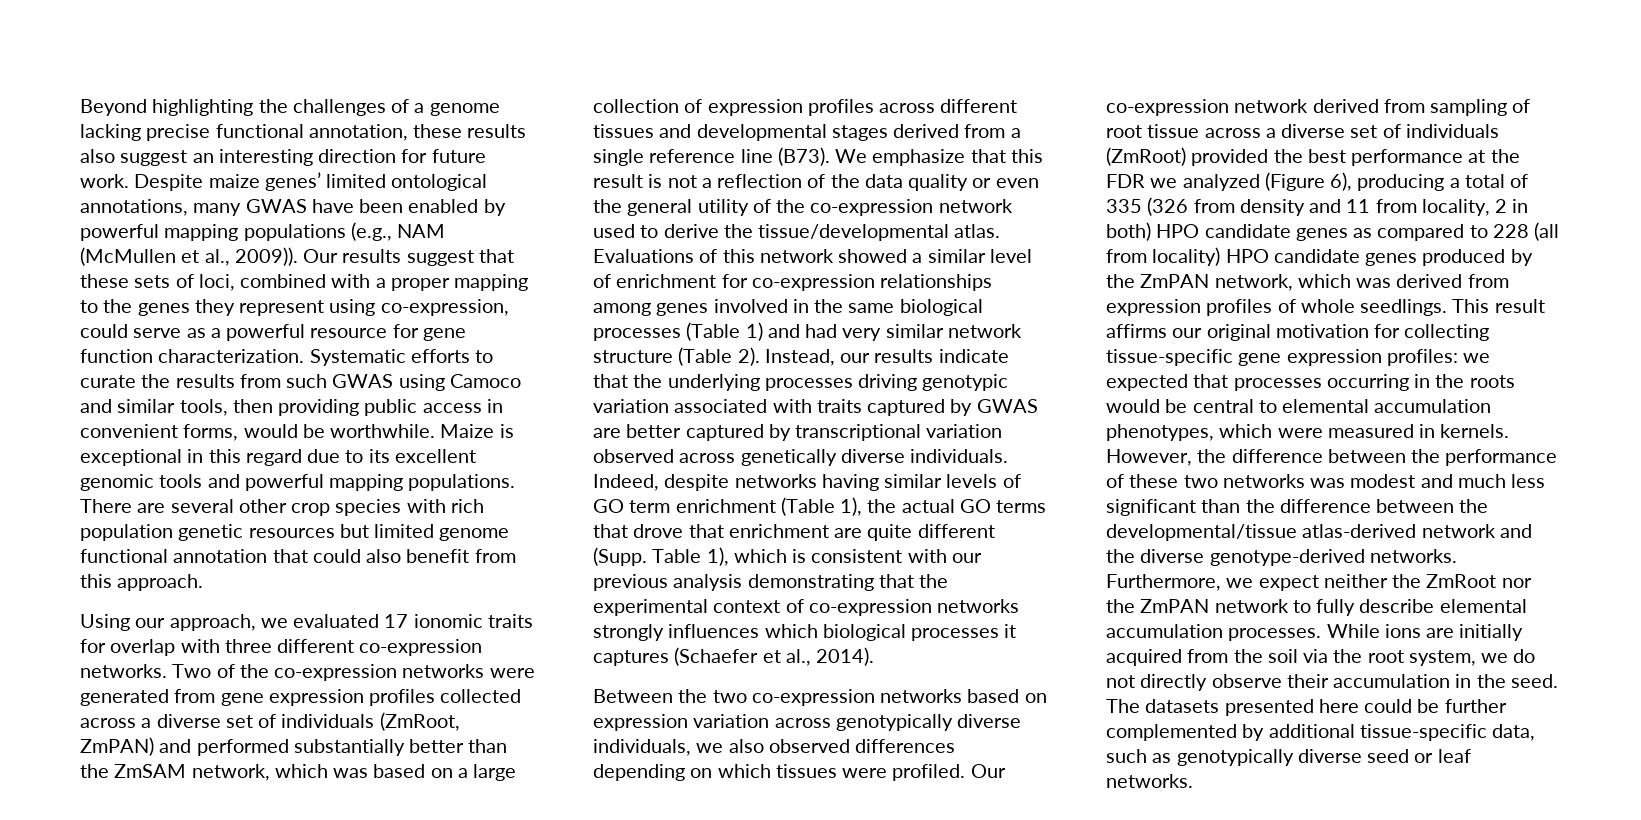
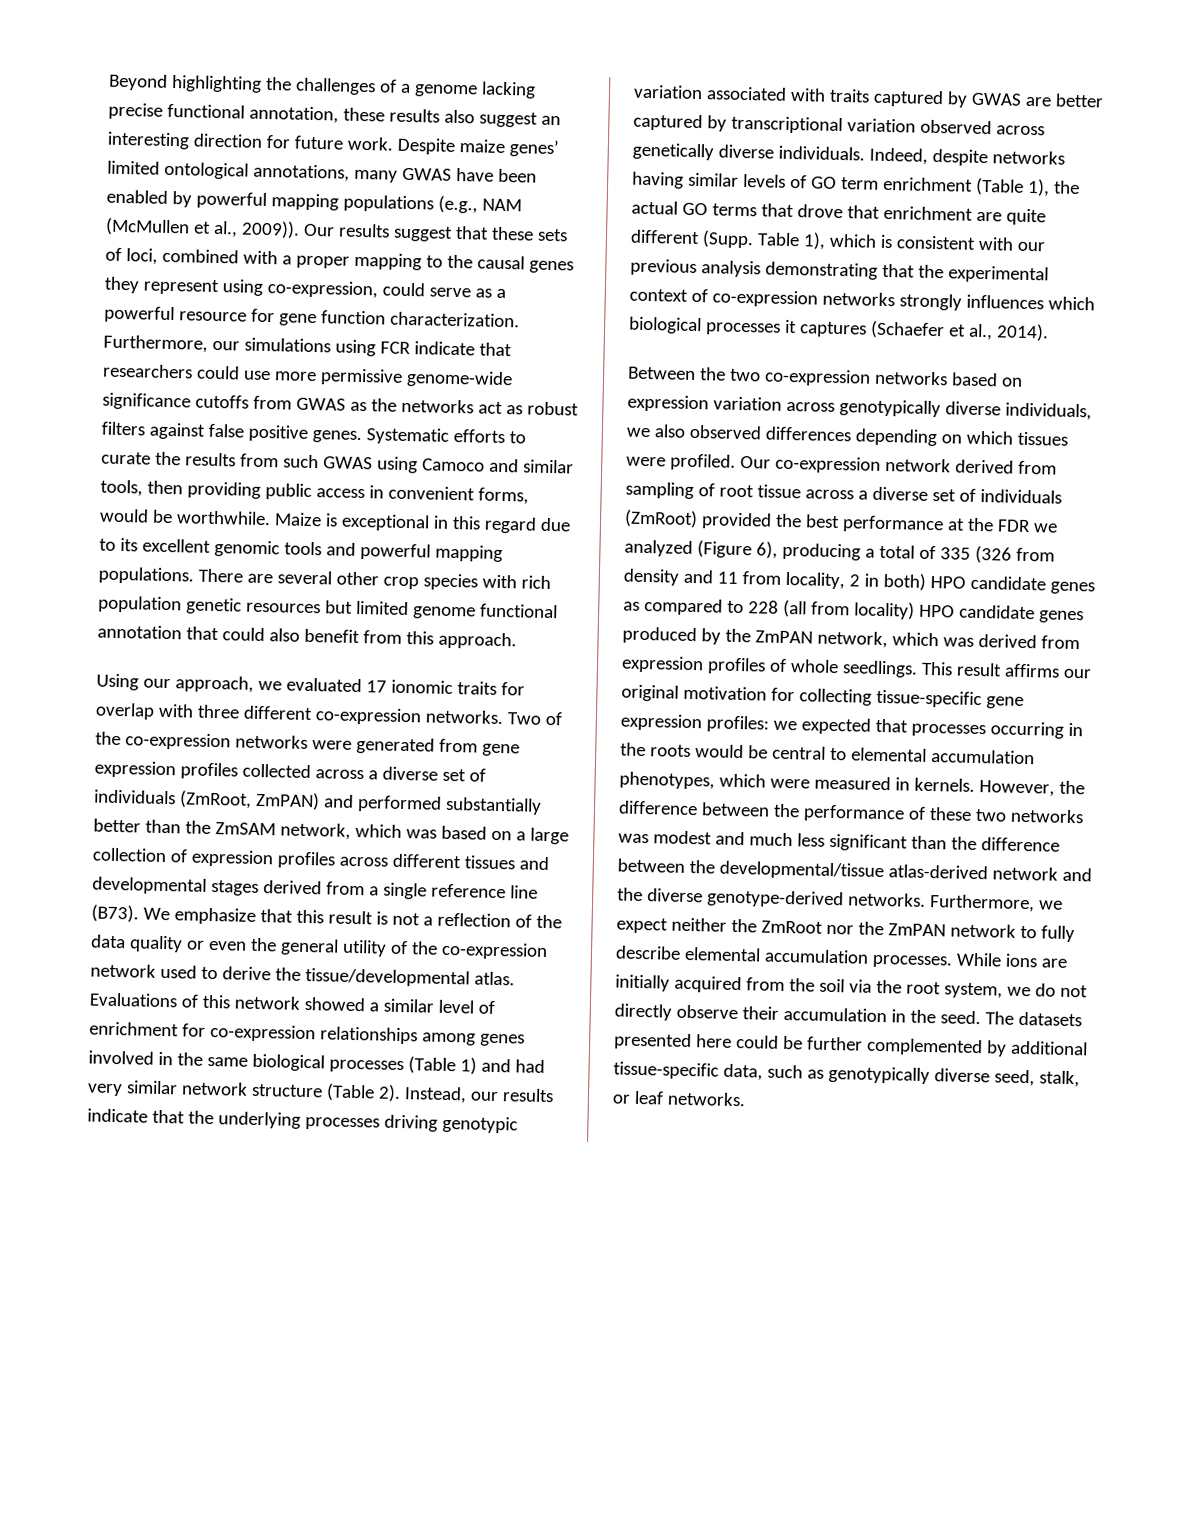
- Our results suggest that these sets of loci, combined with a proper mapping to the genes they represent using co-expression, could serve as a powerful resource for gene function characterization.
+ Our results suggest that these sets of loci, combined with a proper mapping to the causal genes they represent using co-expression, could serve as a powerful resource for gene function characterization.
+ Furthermore, our simulations using FCR indicate that researchers could use more permissive genome-wide significance cutoffs from GWAS as the networks act as robust filters against false positive genes.
- The datasets presented here could be further complemented by additional tissue-specific data, such as genotypically diverse seed or leaf networks.
+ The datasets presented here could be further complemented by additional tissue-specific data, such as genotypically diverse seed, stalk, or leaf networks.

